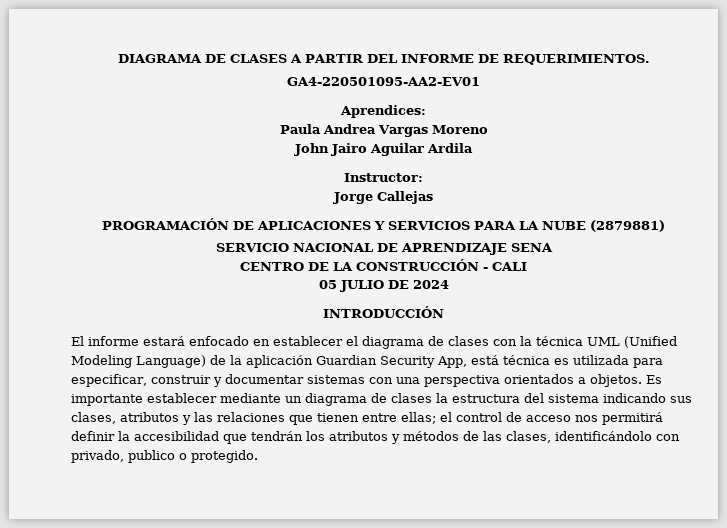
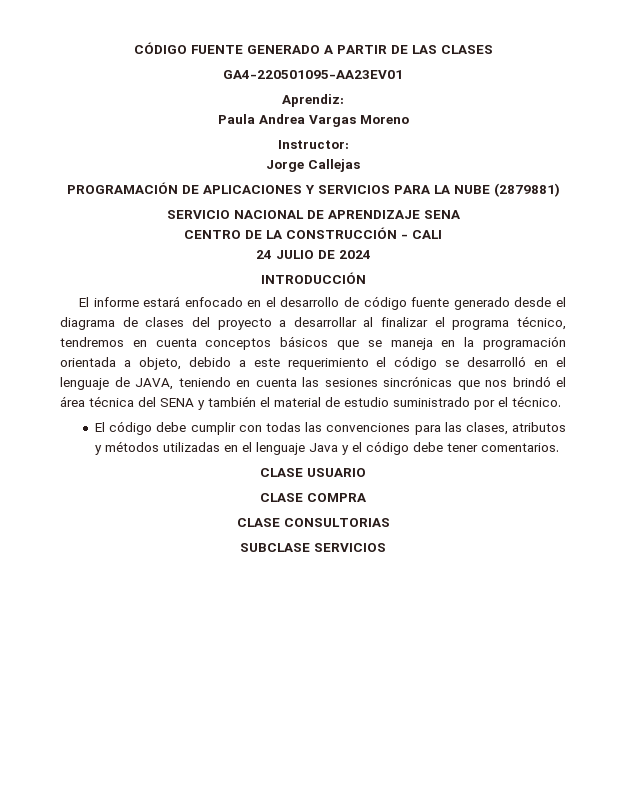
- DIAGRAMA DE CLASES A PARTIR DEL INFORME DE REQUERIMIENTOS.
- GA4-220501095-AA2-EV01
- Aprendices:
+ CÓDIGO FUENTE GENERADO A PARTIR DE LAS CLASES
+ GA4-220501095-AA23EV01
+ Aprendiz:
- John Jairo Aguilar Ardila
- 05 JULIO DE 2024
+ 24 JULIO DE 2024
- El informe estará enfocado en establecer el diagrama de clases con la técnica UML (Unified Modeling Language) de la aplicación Guardian Security App, está técnica es utilizada para especificar, construir y documentar sistemas con una perspectiva orientados a objetos. Es importante establecer mediante un diagrama de clases la estructura del sistema indicando sus clases, atributos y las relaciones que tienen entre ellas; el control de acceso nos permitirá definir la accesibilidad que tendrán los atributos y métodos de las clases, identificándolo con privado, publico o protegido.
+ El informe estará enfocado en el desarrollo de código fuente generado desde el diagrama de clases del proyecto a desarrollar al finalizar el programa técnico, tendremos en cuenta conceptos básicos que se maneja en la programación orientada a objeto, debido a este requerimiento el código se desarrolló en el lenguaje de JAVA, teniendo en cuenta las sesiones sincrónicas que nos brindó el área técnica del SENA y también el material de estudio suministrado por el técnico.
+ El código debe cumplir con todas las convenciones para las clases, atributos y métodos utilizadas en el lenguaje Java y el código debe tener comentarios.
+ CLASE USUARIO
+ CLASE COMPRA
+ CLASE CONSULTORIAS
+ SUBCLASE SERVICIOS

